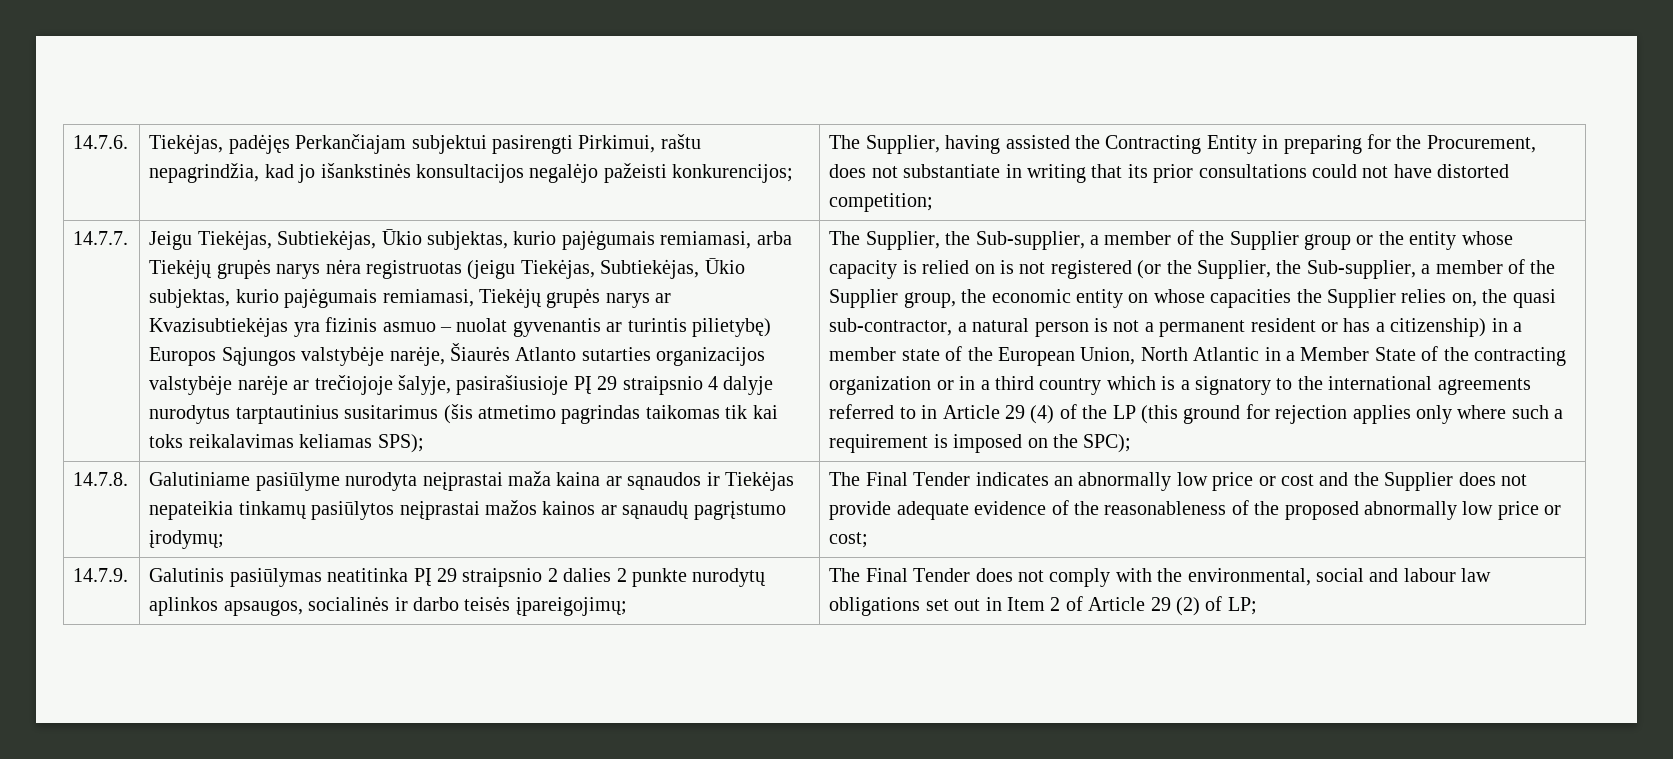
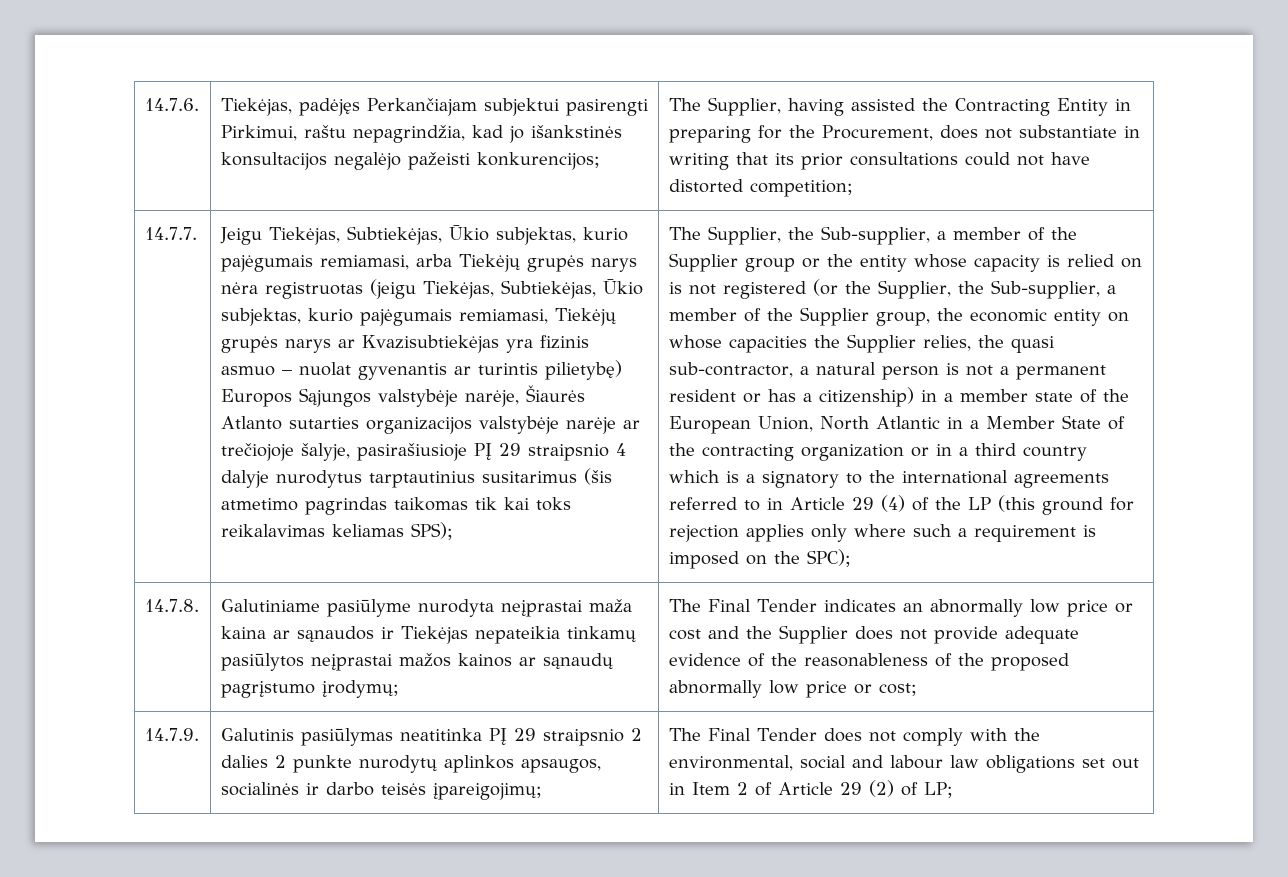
- The Supplier, the Sub-supplier, a member of the Supplier group or the entity whose capacity is relied on is not registered (or the Supplier, the Sub-supplier, a member of the Supplier group, the economic entity on whose capacities the Supplier relies on, the quasi sub-contractor, a natural person is not a permanent resident or has a citizenship) in a member state of the European Union, North Atlantic in a Member State of the contracting organization or in a third country which is a signatory to the international agreements referred to in Article 29 (4) of the LP (this ground for rejection applies only where such a requirement is imposed on the SPC);
+ The Supplier, the Sub-supplier, a member of the Supplier group or the entity whose capacity is relied on is not registered (or the Supplier, the Sub-supplier, a member of the Supplier group, the economic entity on whose capacities the Supplier relies, the quasi sub-contractor, a natural person is not a permanent resident or has a citizenship) in a member state of the European Union, North Atlantic in a Member State of the contracting organization or in a third country which is a signatory to the international agreements referred to in Article 29 (4) of the LP (this ground for rejection applies only where such a requirement is imposed on the SPC);

